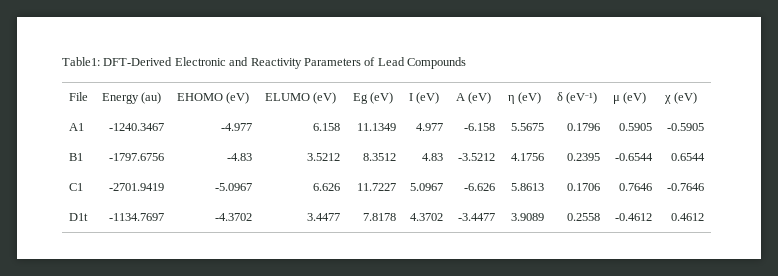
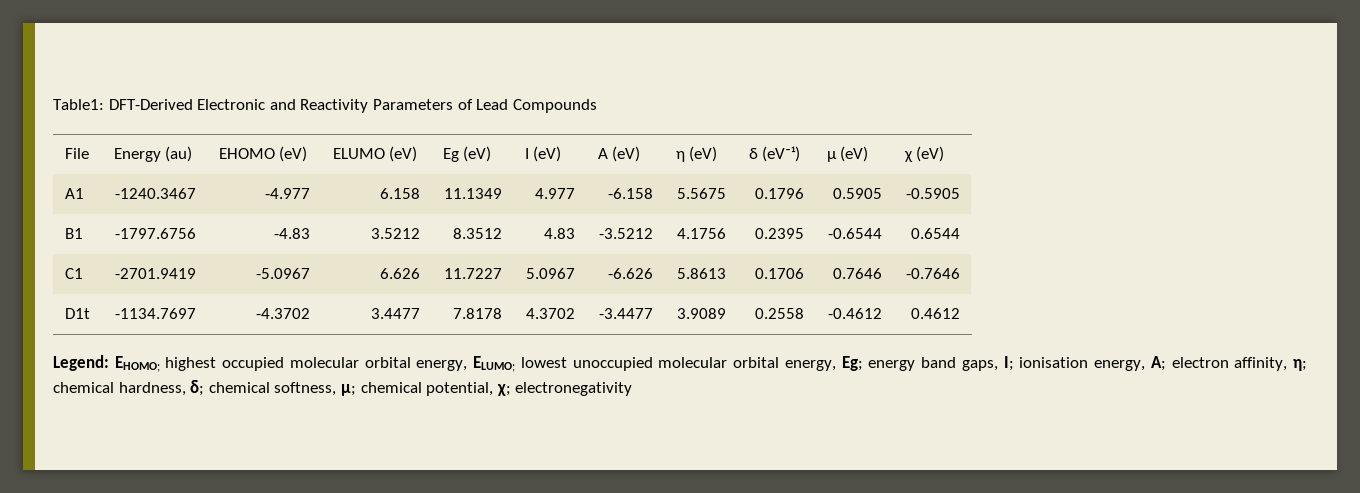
+ Legend: EHOMO; highest occupied molecular orbital energy, ELUMO; lowest unoccupied molecular orbital energy, Eg; energy band gaps, I; ionisation energy, A; electron affinity, η; chemical hardness, δ; chemical softness, μ; chemical potential, χ; electronegativity

